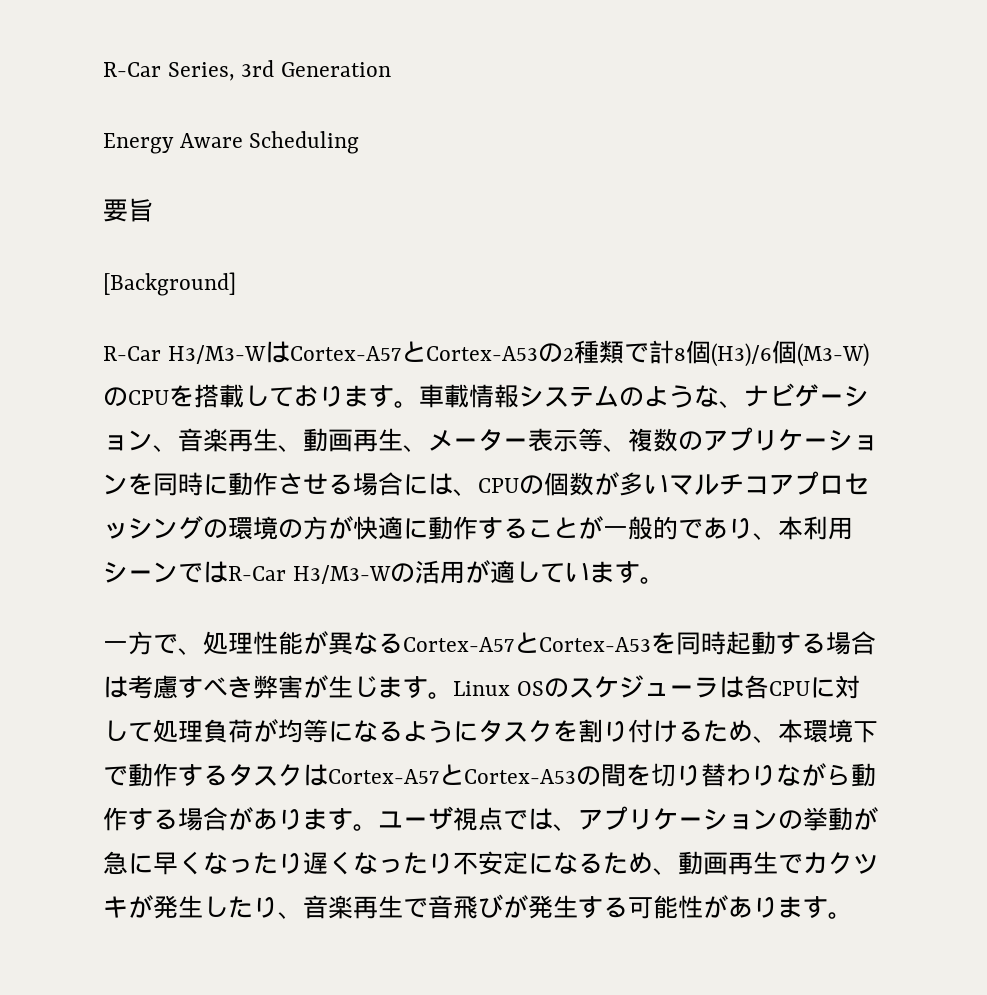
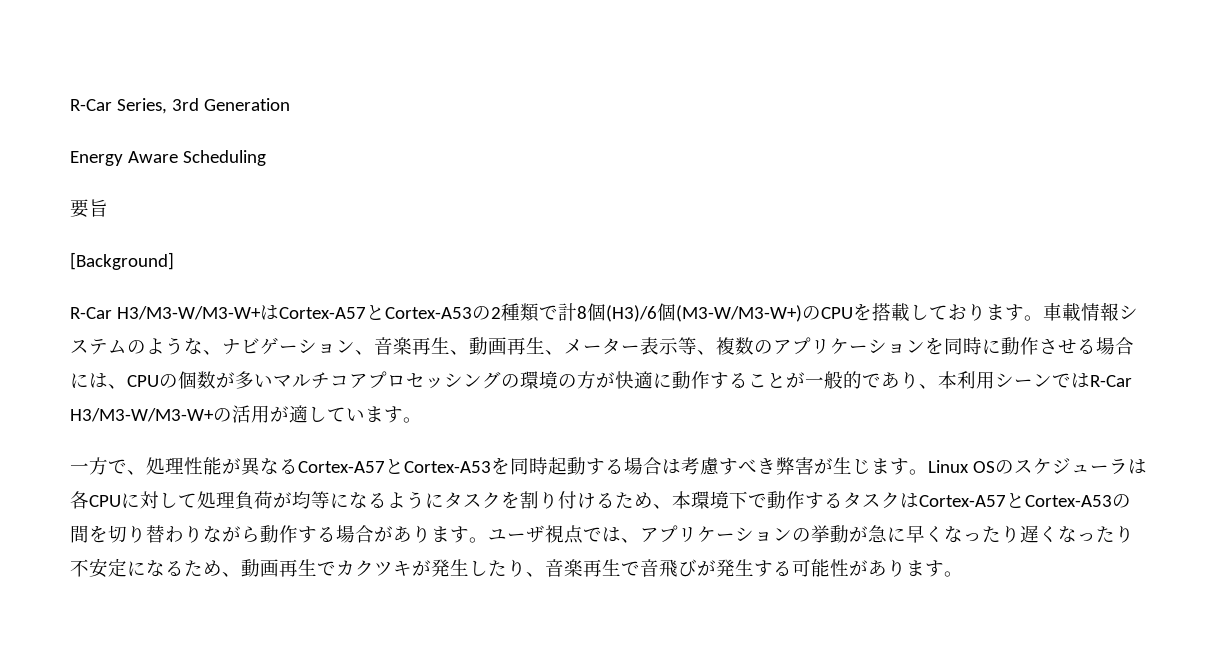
- R-Car H3/M3-WはCortex-A57とCortex-A53の2種類で計8個(H3)/6個(M3-W)のCPUを搭載しております。
+ R-Car H3/M3-W/M3-W+はCortex-A57とCortex-A53の2種類で計8個(H3)/6個(M3-W/M3-W+)のCPUを搭載しております。
- 車載情報システムのような、ナビゲーション、音楽再生、動画再生、メーター表示等、複数のアプリケーションを同時に動作させる場合には、CPUの個数が多いマルチコアプロセッシングの環境の方が快適に動作することが一般的であり、本利用シーンではR-Car H3/M3-Wの活用が適しています。
+ 車載情報システムのような、ナビゲーション、音楽再生、動画再生、メーター表示等、複数のアプリケーションを同時に動作させる場合には、CPUの個数が多いマルチコアプロセッシングの環境の方が快適に動作することが一般的であり、本利用シーンではR-Car H3/M3-W/M3-W+の活用が適しています。

